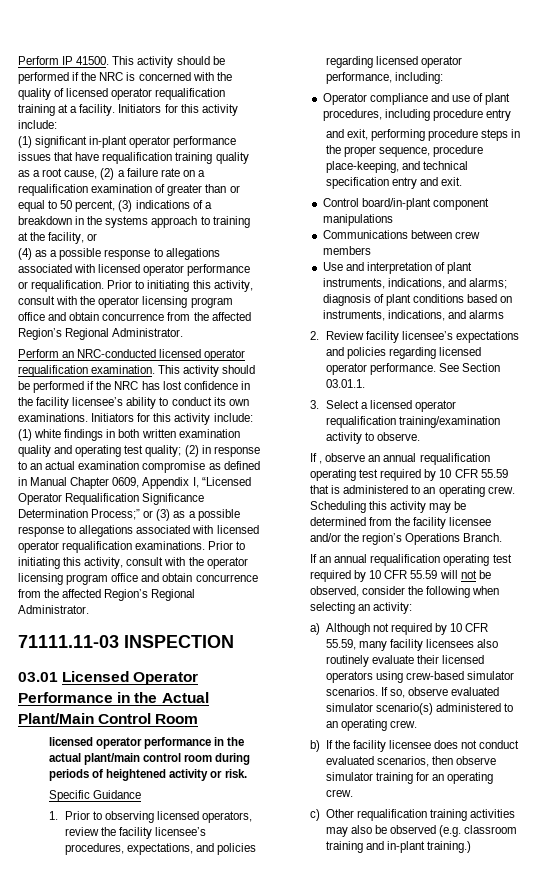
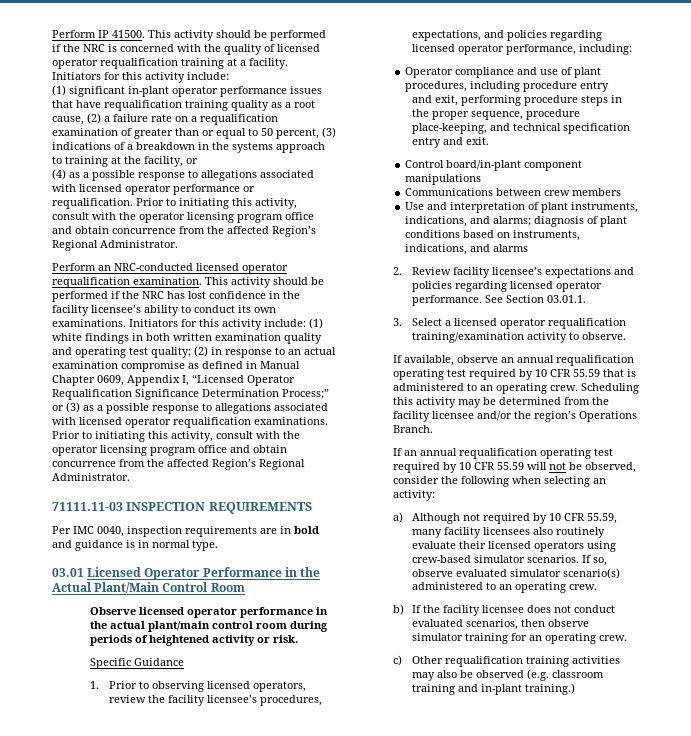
- 71111.11-03 INSPECTION
+ 71111.11-03 INSPECTION REQUIREMENTS
+ Per IMC 0040, inspection requirements are in bold and guidance is in normal type.
- licensed operator performance in the actual plant/main control room during periods of heightened activity or risk.
+ Observe licensed operator performance in the actual plant/main control room during periods of heightened activity or risk.
- If , observe an annual requalification operating test required by 10 CFR 55.59 that is administered to an operating crew.
+ If available, observe an annual requalification operating test required by 10 CFR 55.59 that is administered to an operating crew.

